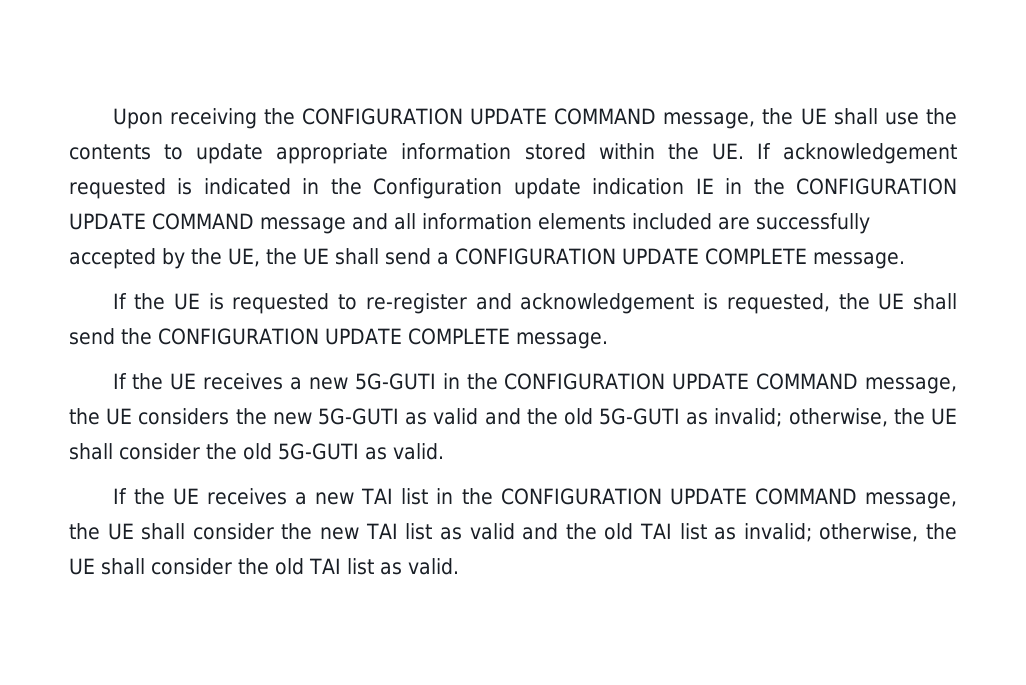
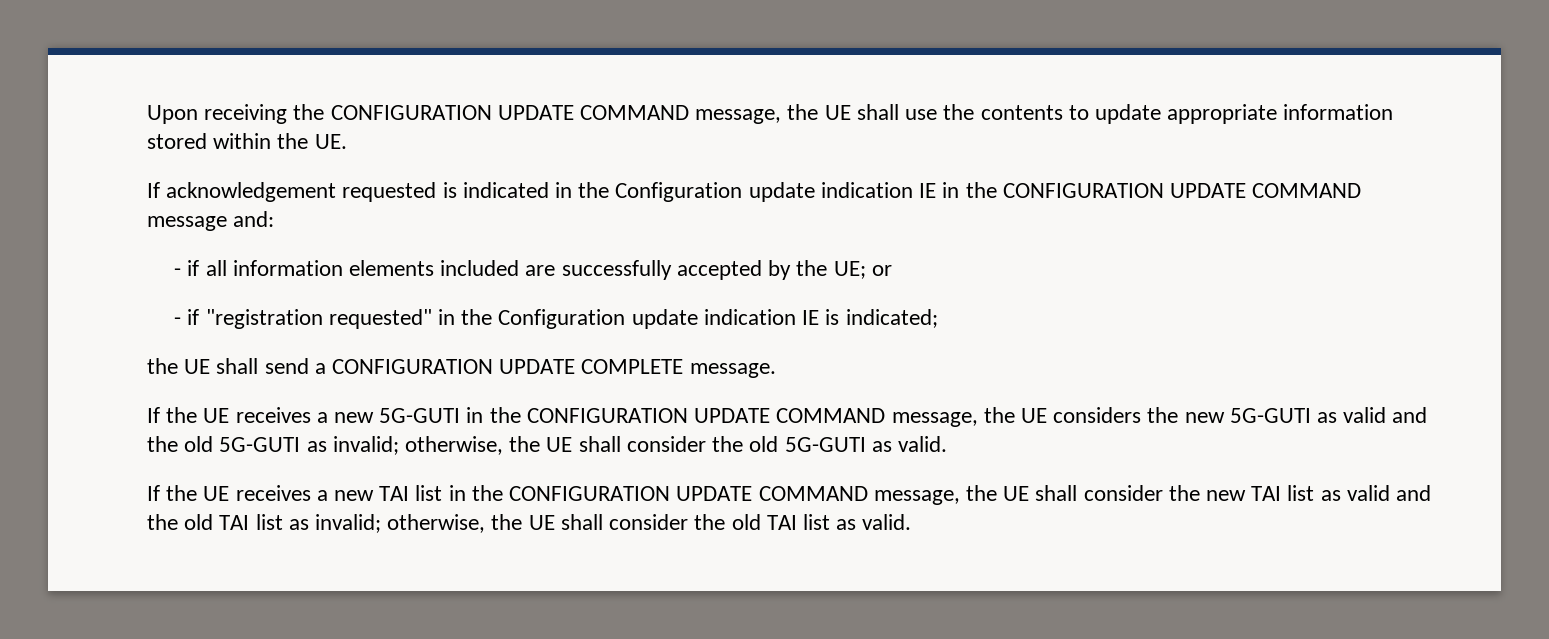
- Upon receiving the CONFIGURATION UPDATE COMMAND message, the UE shall use the contents to update appropriate information stored within the UE. If acknowledgement requested is indicated in the Configuration update indication IE in the CONFIGURATION UPDATE COMMAND message and all information elements included are successfully accepted by the UE, the UE shall send a CONFIGURATION UPDATE COMPLETE message.
+ Upon receiving the CONFIGURATION UPDATE COMMAND message, the UE shall use the contents to update appropriate information stored within the UE.
+ If acknowledgement requested is indicated in the Configuration update indication IE in the CONFIGURATION UPDATE COMMAND message and:
+ - if all information elements included are successfully accepted by the UE; or
+ - if "registration requested" in the Configuration update indication IE is indicated;
+ the UE shall send a CONFIGURATION UPDATE COMPLETE message.
- If the UE is requested to re-register and acknowledgement is requested, the UE shall send the CONFIGURATION UPDATE COMPLETE message.

